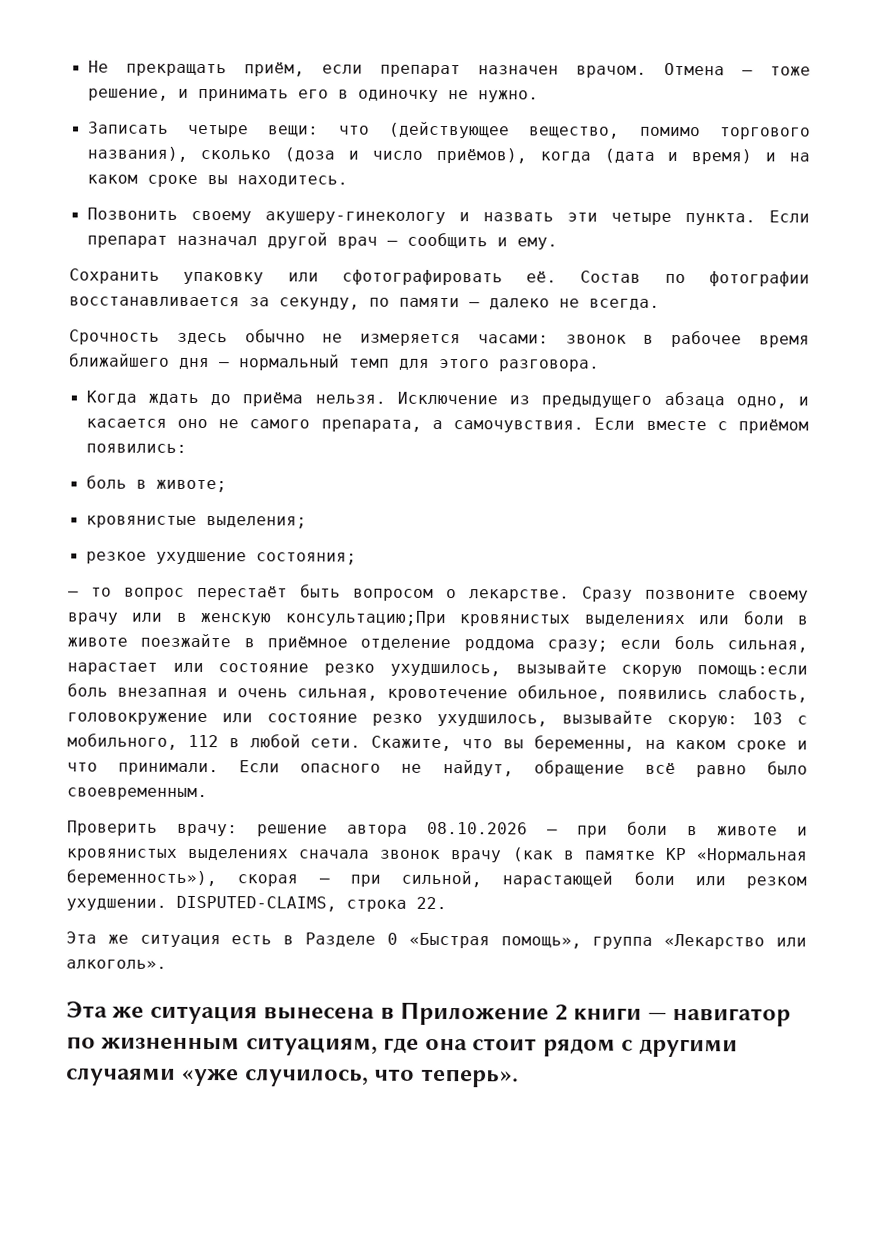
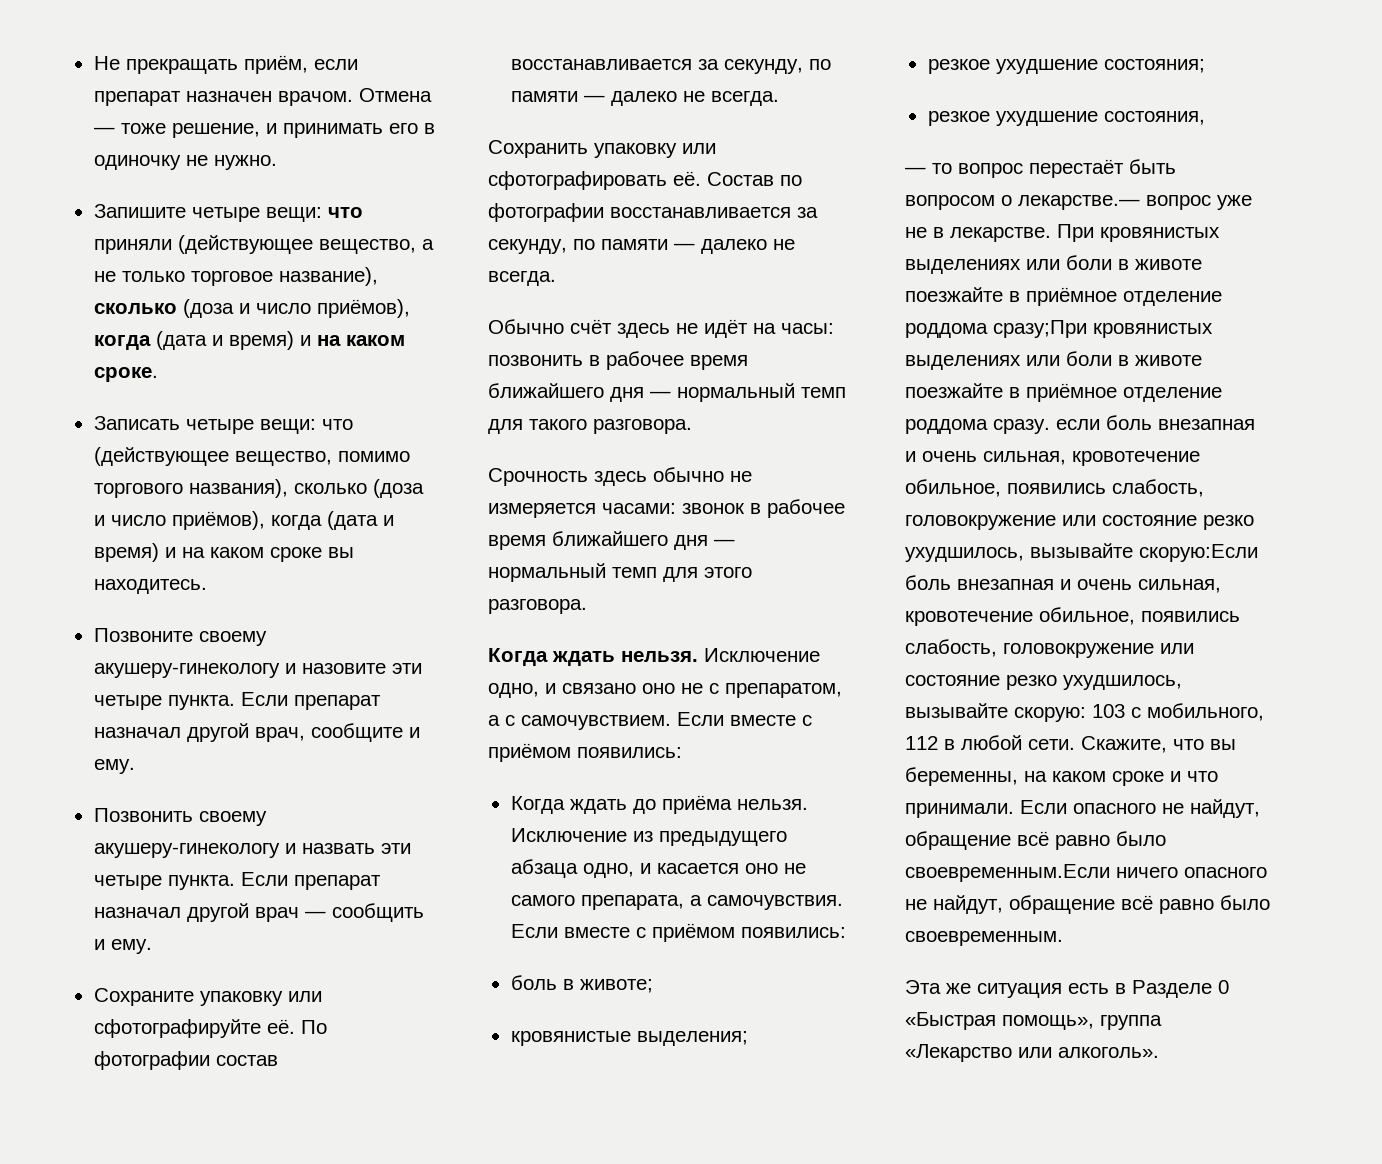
+ Запишите четыре вещи: что приняли (действующее вещество, а не только торговое название), сколько (доза и число приёмов), когда (дата и время) и на каком сроке.
+ Позвоните своему акушеру-гинекологу и назовите эти четыре пункта. Если препарат назначал другой врач, сообщите и ему.
+ Сохраните упаковку или сфотографируйте её. По фотографии состав восстанавливается за секунду, по памяти — далеко не всегда.
+ Обычно счёт здесь не идёт на часы: позвонить в рабочее время ближайшего дня — нормальный темп для такого разговора.
+ Когда ждать нельзя. Исключение одно, и связано оно не с препаратом, а с самочувствием. Если вместе с приёмом появились:
+ резкое ухудшение состояния,
- — то вопрос перестаёт быть вопросом о лекарстве. Сразу позвоните своему врачу или в женскую консультацию;При кровянистых выделениях или боли в животе поезжайте в приёмное отделение роддома сразу; если боль сильная, нарастает или состояние резко ухудшилось, вызывайте скорую помощь:если боль внезапная и очень сильная, кровотечение обильное, появились слабость, головокружение или состояние резко ухудшилось, вызывайте скорую: 103 с мобильного, 112 в любой сети.
+ — то вопрос перестаёт быть вопросом о лекарстве.— вопрос уже не в лекарстве. При кровянистых выделениях или боли в животе поезжайте в приёмное отделение роддома сразу;При кровянистых выделениях или боли в животе поезжайте в приёмное отделение роддома сразу. если боль внезапная и очень сильная, кровотечение обильное, появились слабость, головокружение или состояние резко ухудшилось, вызывайте скорую:Если боль внезапная и очень сильная, кровотечение обильное, появились слабость, головокружение или состояние резко ухудшилось, вызывайте скорую: 103 с мобильного, 112 в любой сети.
- Если опасного не найдут, обращение всё равно было своевременным.
- Проверить врачу: решение автора 08.10.2026 — при боли в животе и кровянистых выделениях сначала звонок врачу (как в памятке КР «Нормальная беременность»), скорая — при сильной, нарастающей боли или резком ухудшении. DISPUTED-CLAIMS, строка 22.
+ Если опасного не найдут, обращение всё равно было своевременным.Если ничего опасного не найдут, обращение всё равно было своевременным.
- Эта же ситуация вынесена в Приложение 2 книги — навигатор по жизненным ситуациям, где она стоит рядом с другими случаями «уже случилось, что теперь».

